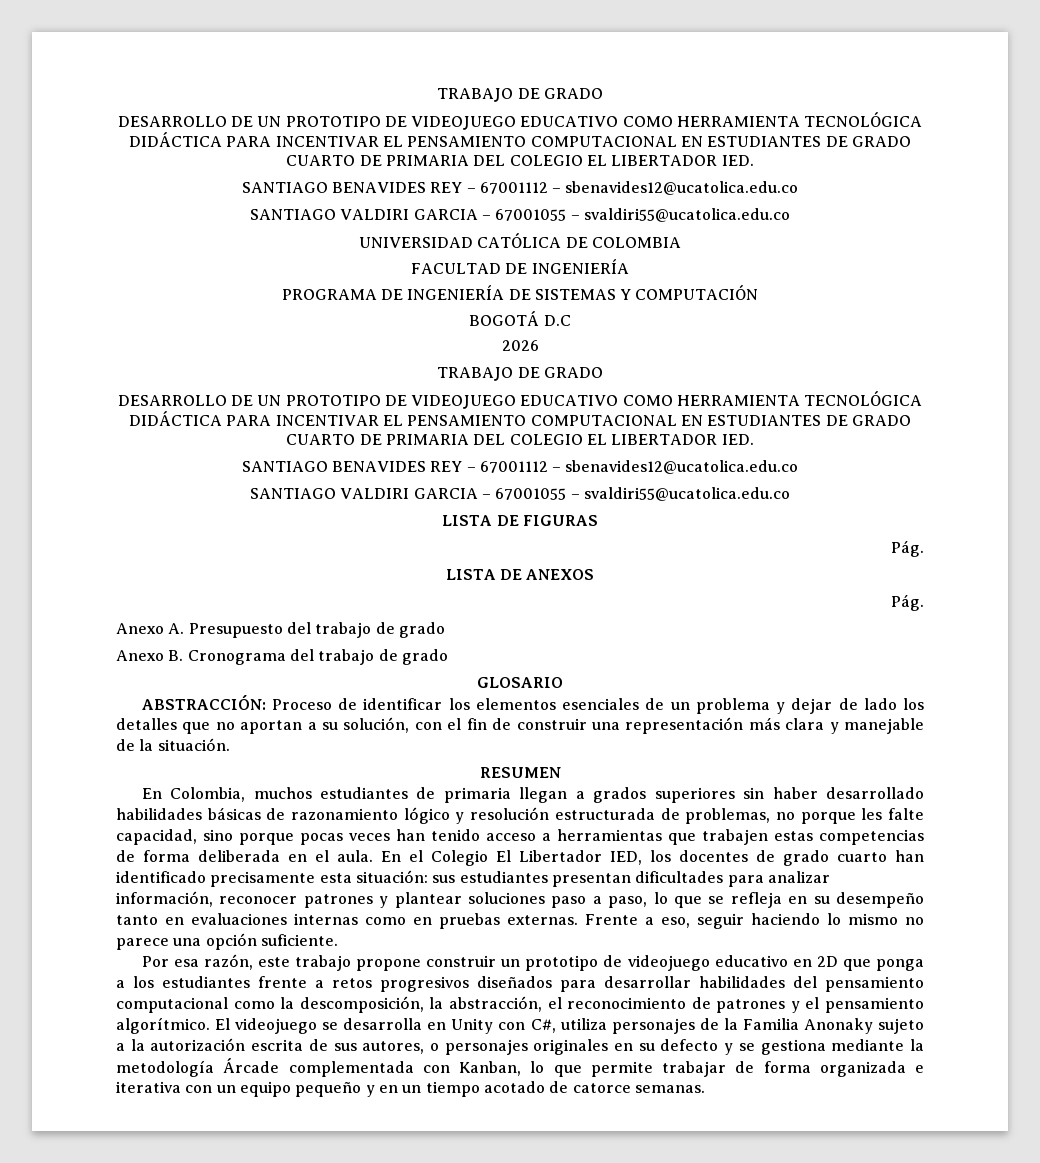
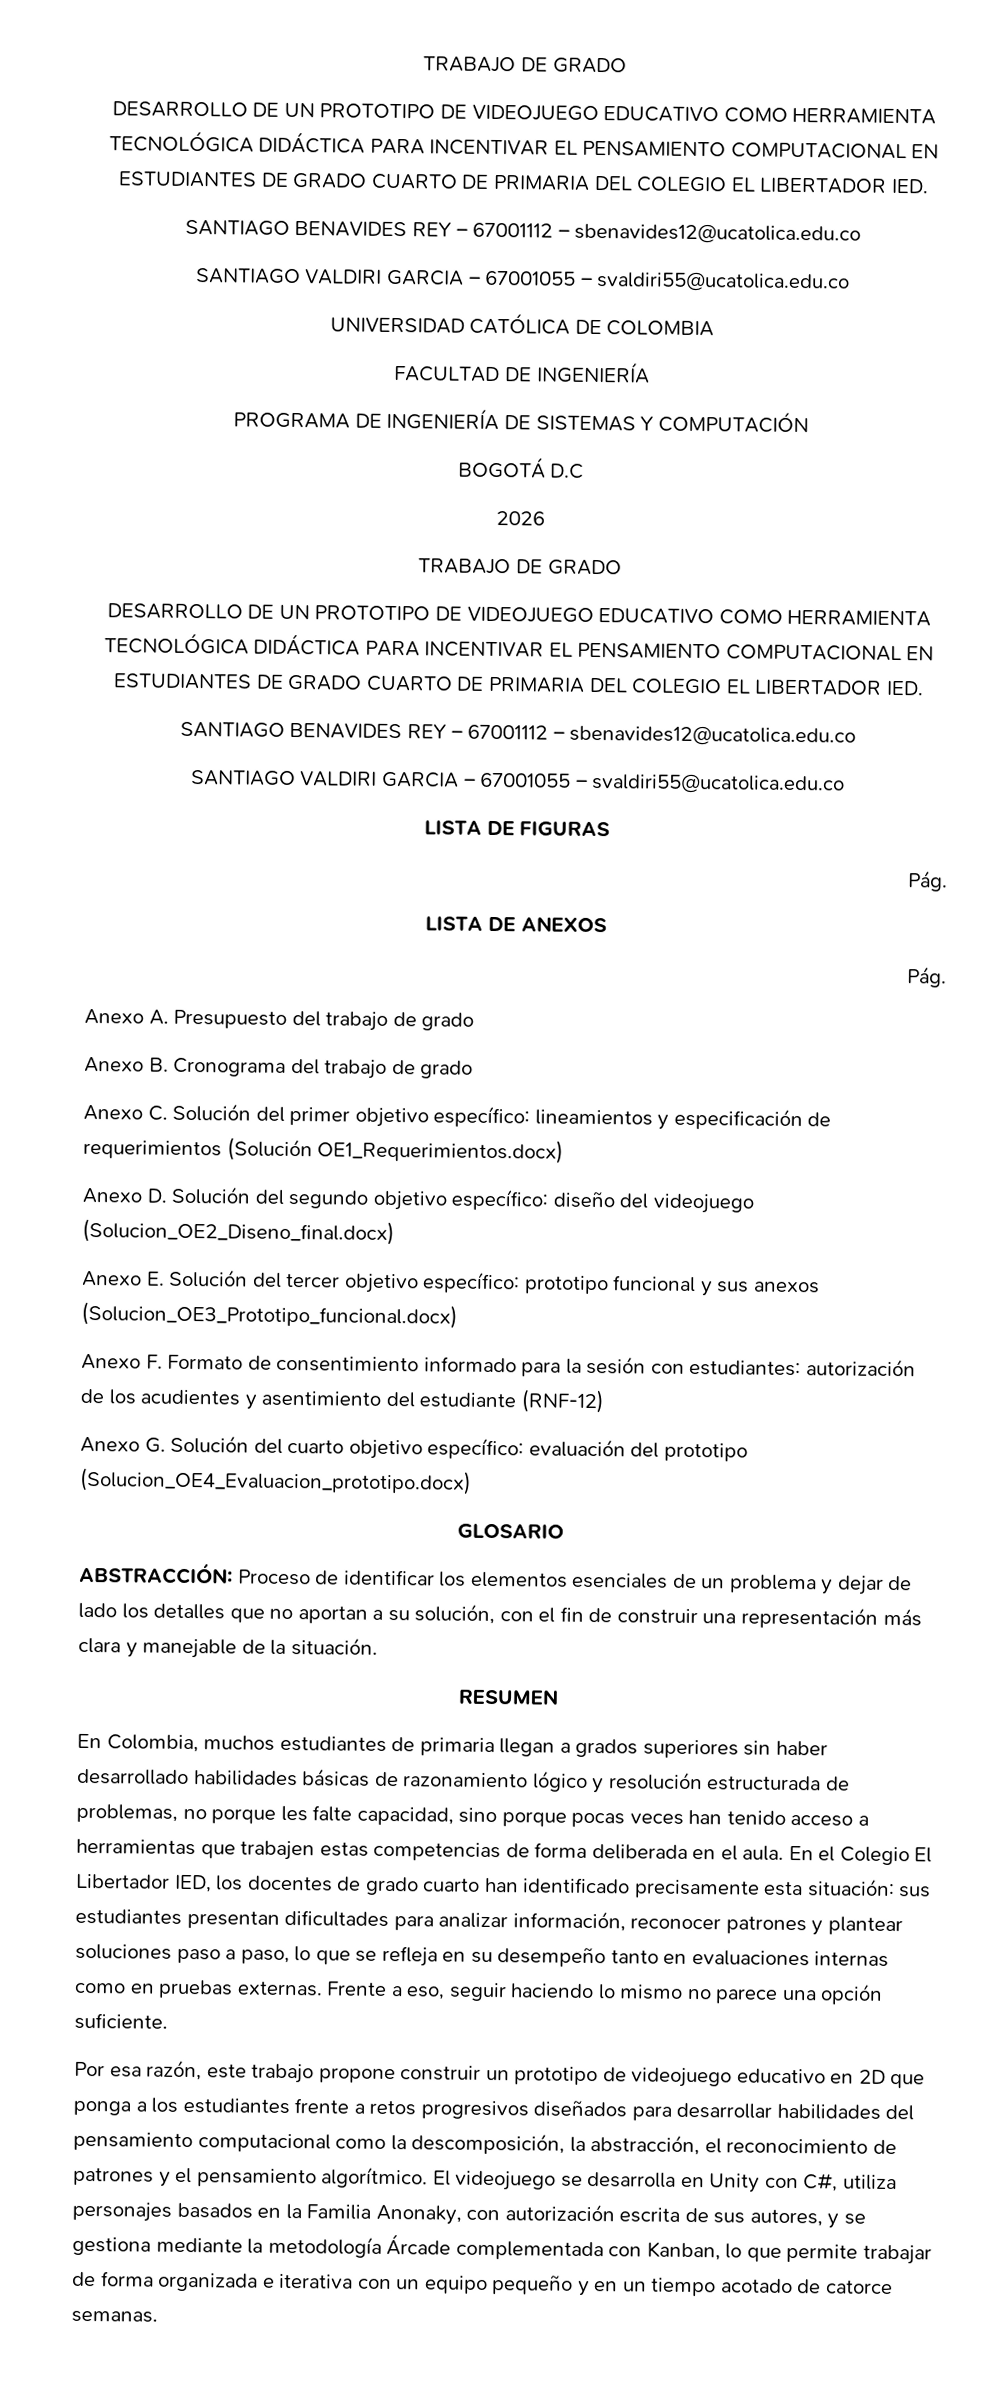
+ Anexo C. Solución del primer objetivo específico: lineamientos y especificación de requerimientos (Solución OE1_Requerimientos.docx)
+ Anexo D. Solución del segundo objetivo específico: diseño del videojuego (Solucion_OE2_Diseno_final.docx)
+ Anexo E. Solución del tercer objetivo específico: prototipo funcional y sus anexos (Solucion_OE3_Prototipo_funcional.docx)
+ Anexo F. Formato de consentimiento informado para la sesión con estudiantes: autorización de los acudientes y asentimiento del estudiante (RNF-12)
+ Anexo G. Solución del cuarto objetivo específico: evaluación del prototipo (Solucion_OE4_Evaluacion_prototipo.docx)
- El videojuego se desarrolla en Unity con C#, utiliza personajes de la Familia Anonaky sujeto a la autorización escrita de sus autores, o personajes originales en su defecto y se gestiona mediante la metodología Árcade complementada con Kanban, lo que permite trabajar de forma organizada e iterativa con un equipo pequeño y en un tiempo acotado de catorce semanas.
+ El videojuego se desarrolla en Unity con C#, utiliza personajes basados en la Familia Anonaky, con autorización escrita de sus autores, y se gestiona mediante la metodología Árcade complementada con Kanban, lo que permite trabajar de forma organizada e iterativa con un equipo pequeño y en un tiempo acotado de catorce semanas.

